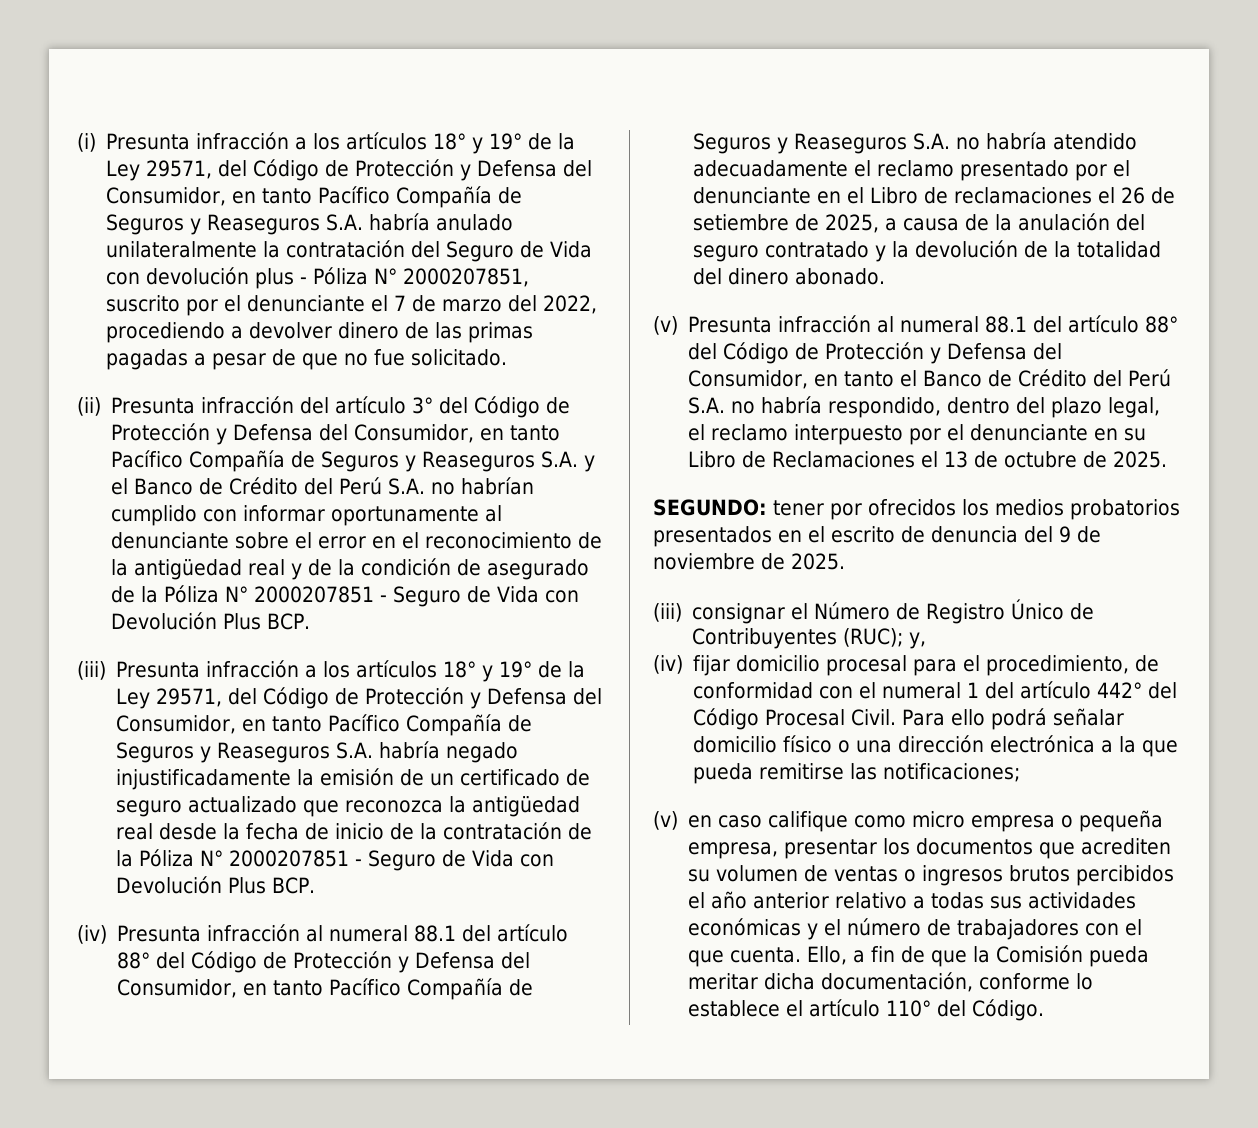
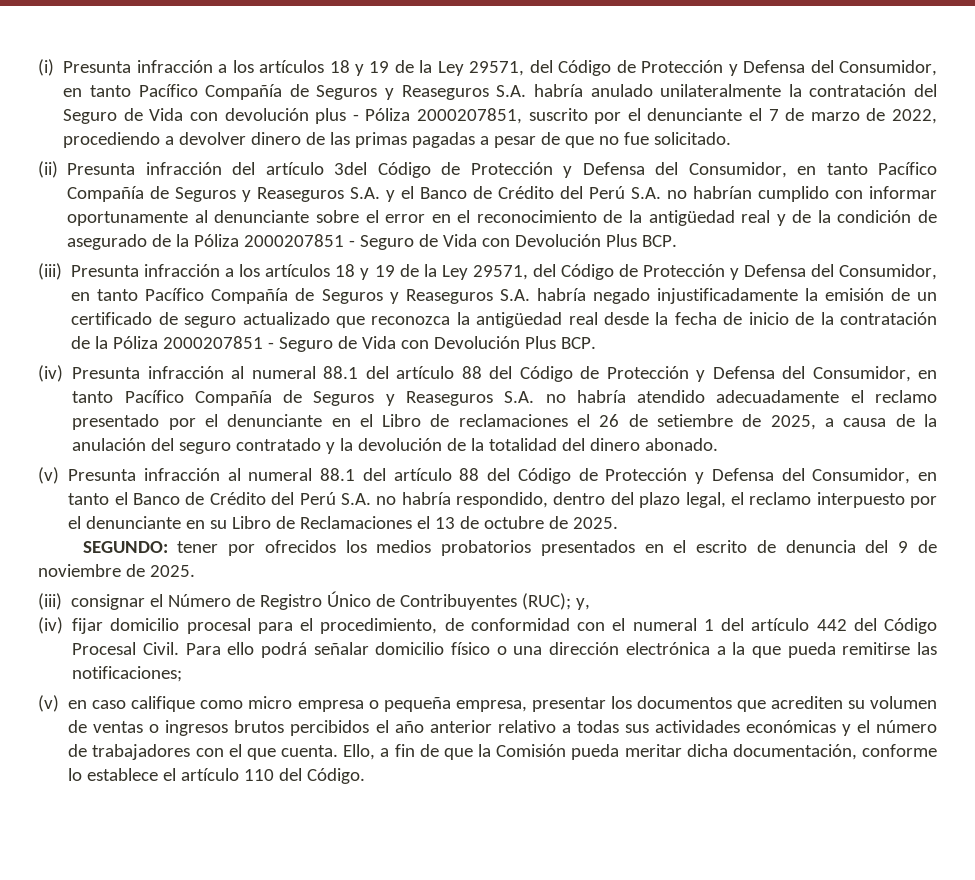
- (i) Presunta infracción a los artículos 18° y 19° de la Ley 29571, del Código de Protección y Defensa del Consumidor, en tanto Pacífico Compañía de Seguros y Reaseguros S.A. habría anulado unilateralmente la contratación del Seguro de Vida con devolución plus - Póliza N° 2000207851, suscrito por el denunciante el 7 de marzo del 2022, procediendo a devolver dinero de las primas pagadas a pesar de que no fue solicitado.
+ (i) Presunta infracción a los artículos 18 y 19 de la Ley 29571, del Código de Protección y Defensa del Consumidor, en tanto Pacífico Compañía de Seguros y Reaseguros S.A. habría anulado unilateralmente la contratación del Seguro de Vida con devolución plus - Póliza 2000207851, suscrito por el denunciante el 7 de marzo de 2022, procediendo a devolver dinero de las primas pagadas a pesar de que no fue solicitado.
- (ii) Presunta infracción del artículo 3° del Código de Protección y Defensa del Consumidor, en tanto Pacífico Compañía de Seguros y Reaseguros S.A. y el Banco de Crédito del Perú S.A. no habrían cumplido con informar oportunamente al denunciante sobre el error en el reconocimiento de la antigüedad real y de la condición de asegurado de la Póliza N° 2000207851 - Seguro de Vida con Devolución Plus BCP.
+ (ii) Presunta infracción del artículo 3del Código de Protección y Defensa del Consumidor, en tanto Pacífico Compañía de Seguros y Reaseguros S.A. y el Banco de Crédito del Perú S.A. no habrían cumplido con informar oportunamente al denunciante sobre el error en el reconocimiento de la antigüedad real y de la condición de asegurado de la Póliza 2000207851 - Seguro de Vida con Devolución Plus BCP.
- (iii) Presunta infracción a los artículos 18° y 19° de la Ley 29571, del Código de Protección y Defensa del Consumidor, en tanto Pacífico Compañía de Seguros y Reaseguros S.A. habría negado injustificadamente la emisión de un certificado de seguro actualizado que reconozca la antigüedad real desde la fecha de inicio de la contratación de la Póliza N° 2000207851 - Seguro de Vida con Devolución Plus BCP.
+ (iii) Presunta infracción a los artículos 18 y 19 de la Ley 29571, del Código de Protección y Defensa del Consumidor, en tanto Pacífico Compañía de Seguros y Reaseguros S.A. habría negado injustificadamente la emisión de un certificado de seguro actualizado que reconozca la antigüedad real desde la fecha de inicio de la contratación de la Póliza 2000207851 - Seguro de Vida con Devolución Plus BCP.
- (iv) Presunta infracción al numeral 88.1 del artículo 88° del Código de Protección y Defensa del Consumidor, en tanto Pacífico Compañía de Seguros y Reaseguros S.A. no habría atendido adecuadamente el reclamo presentado por el denunciante en el Libro de reclamaciones el 26 de setiembre de 2025, a causa de la anulación del seguro contratado y la devolución de la totalidad del dinero abonado.
+ (iv) Presunta infracción al numeral 88.1 del artículo 88 del Código de Protección y Defensa del Consumidor, en tanto Pacífico Compañía de Seguros y Reaseguros S.A. no habría atendido adecuadamente el reclamo presentado por el denunciante en el Libro de reclamaciones el 26 de setiembre de 2025, a causa de la anulación del seguro contratado y la devolución de la totalidad del dinero abonado.
- (v) Presunta infracción al numeral 88.1 del artículo 88° del Código de Protección y Defensa del Consumidor, en tanto el Banco de Crédito del Perú S.A. no habría respondido, dentro del plazo legal, el reclamo interpuesto por el denunciante en su Libro de Reclamaciones el 13 de octubre de 2025.
+ (v) Presunta infracción al numeral 88.1 del artículo 88 del Código de Protección y Defensa del Consumidor, en tanto el Banco de Crédito del Perú S.A. no habría respondido, dentro del plazo legal, el reclamo interpuesto por el denunciante en su Libro de Reclamaciones el 13 de octubre de 2025.
- (iv) fijar domicilio procesal para el procedimiento, de conformidad con el numeral 1 del artículo 442° del Código Procesal Civil.
+ (iv) fijar domicilio procesal para el procedimiento, de conformidad con el numeral 1 del artículo 442 del Código Procesal Civil.
- Ello, a fin de que la Comisión pueda meritar dicha documentación, conforme lo establece el artículo 110° del Código.
+ Ello, a fin de que la Comisión pueda meritar dicha documentación, conforme lo establece el artículo 110 del Código.

